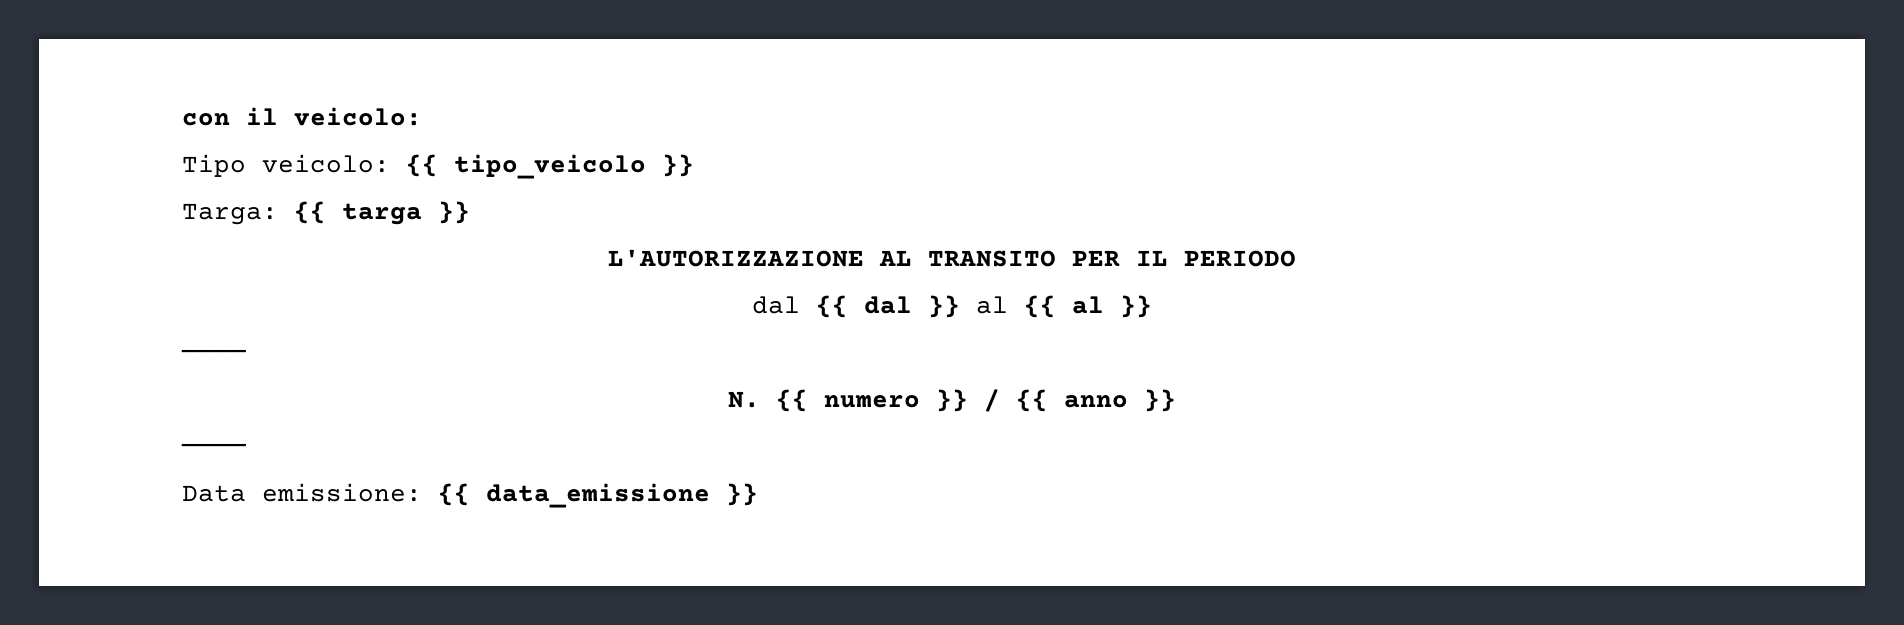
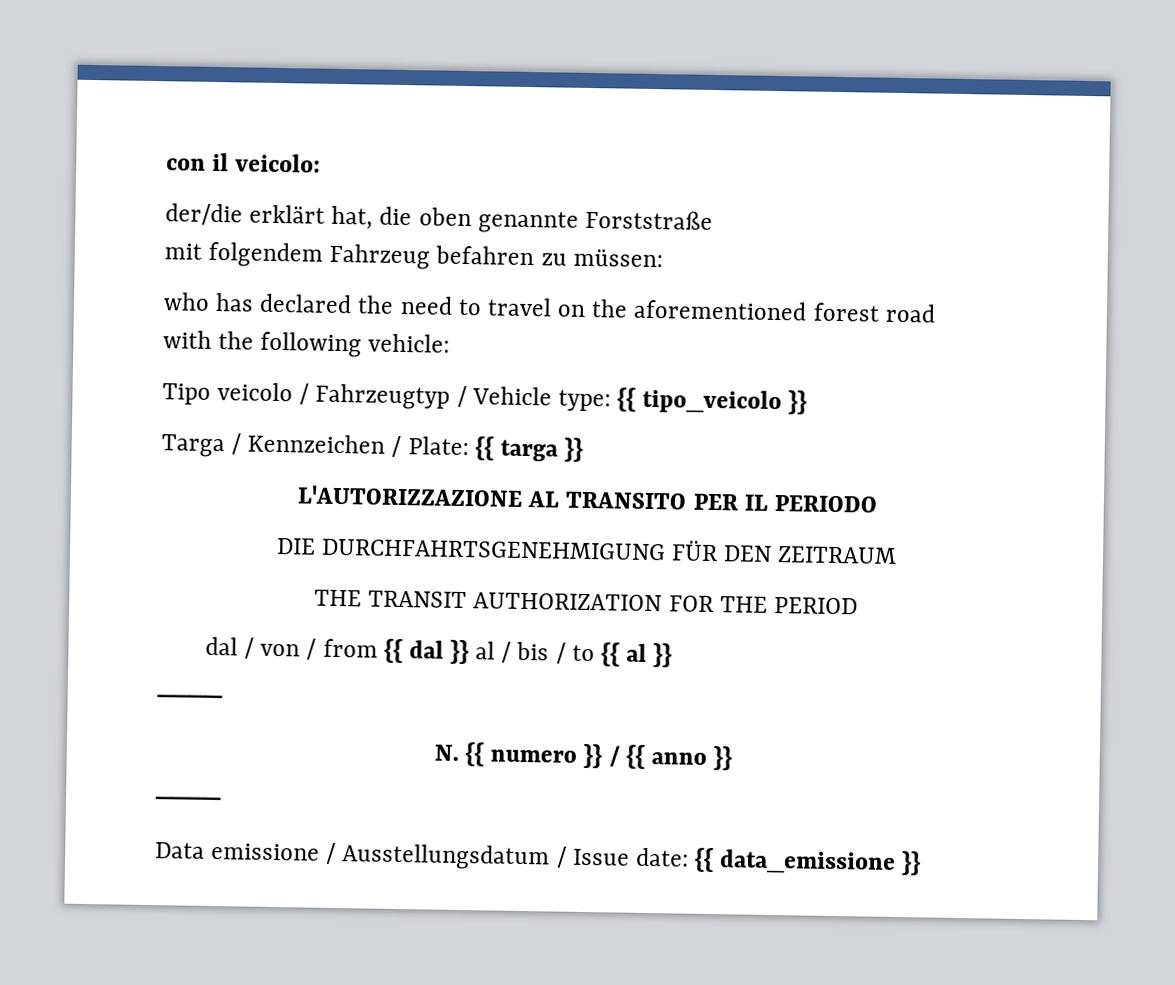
- Tipo veicolo: {{ tipo_veicolo }}
- Targa: {{ targa }}
+ der/die erklärt hat, die oben genannte Forststraße
+ mit folgendem Fahrzeug befahren zu müssen:
+ who has declared the need to travel on the aforementioned forest road
+ with the following vehicle:
+ Tipo veicolo / Fahrzeugtyp / Vehicle type: {{ tipo_veicolo }}
+ Targa / Kennzeichen / Plate: {{ targa }}
- dal {{ dal }} al {{ al }}
+ DIE DURCHFAHRTSGENEHMIGUNG FÜR DEN ZEITRAUM
+ THE TRANSIT AUTHORIZATION FOR THE PERIOD
+ dal / von / from {{ dal }} al / bis / to {{ al }}
- Data emissione: {{ data_emissione }}
+ Data emissione / Ausstellungsdatum / Issue date: {{ data_emissione }}

